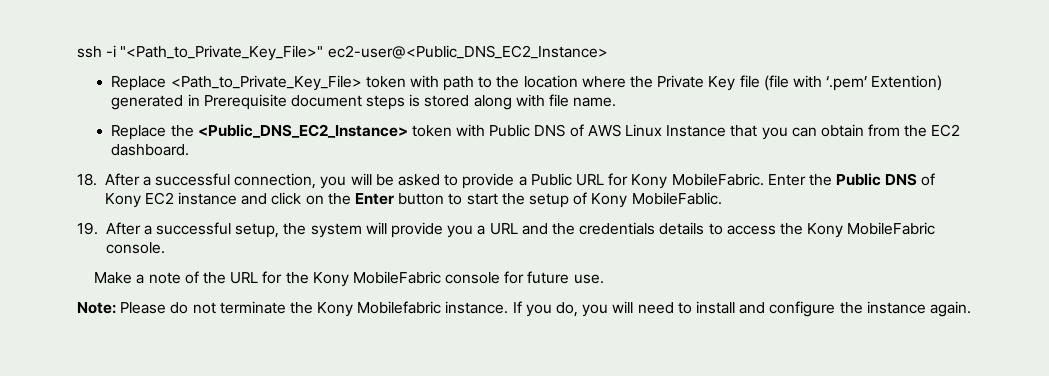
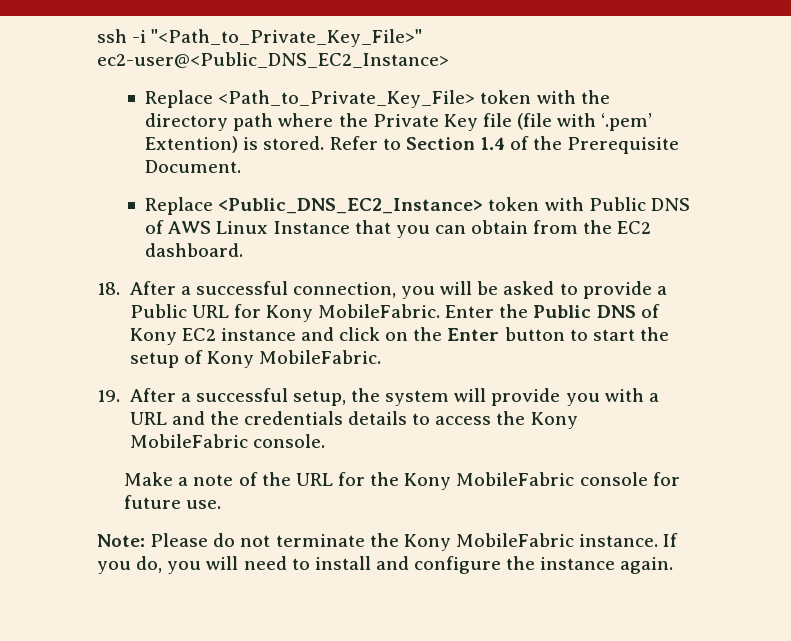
- Replace <Path_to_Private_Key_File> token with path to the location where the Private Key file (file with ‘.pem’ Extention) generated in Prerequisite document steps is stored along with file name.
- Replace the <Public_DNS_EC2_Instance> token with Public DNS of AWS Linux Instance that you can obtain from the EC2 dashboard.
+ Replace <Path_to_Private_Key_File> token with the directory path where the Private Key file (file with ‘.pem’ Extention) is stored. Refer to Section 1.4 of the Prerequisite Document.
+ Replace <Public_DNS_EC2_Instance> token with Public DNS of AWS Linux Instance that you can obtain from the EC2 dashboard.
- Enter the Public DNS of Kony EC2 instance and click on the Enter button to start the setup of Kony MobileFablic.
+ Enter the Public DNS of Kony EC2 instance and click on the Enter button to start the setup of Kony MobileFabric.
- 19. After a successful setup, the system will provide you a URL and the credentials details to access the Kony MobileFabric console.
+ 19. After a successful setup, the system will provide you with a URL and the credentials details to access the Kony MobileFabric console.
- Note: Please do not terminate the Kony Mobilefabric instance.
+ Note: Please do not terminate the Kony MobileFabric instance.

